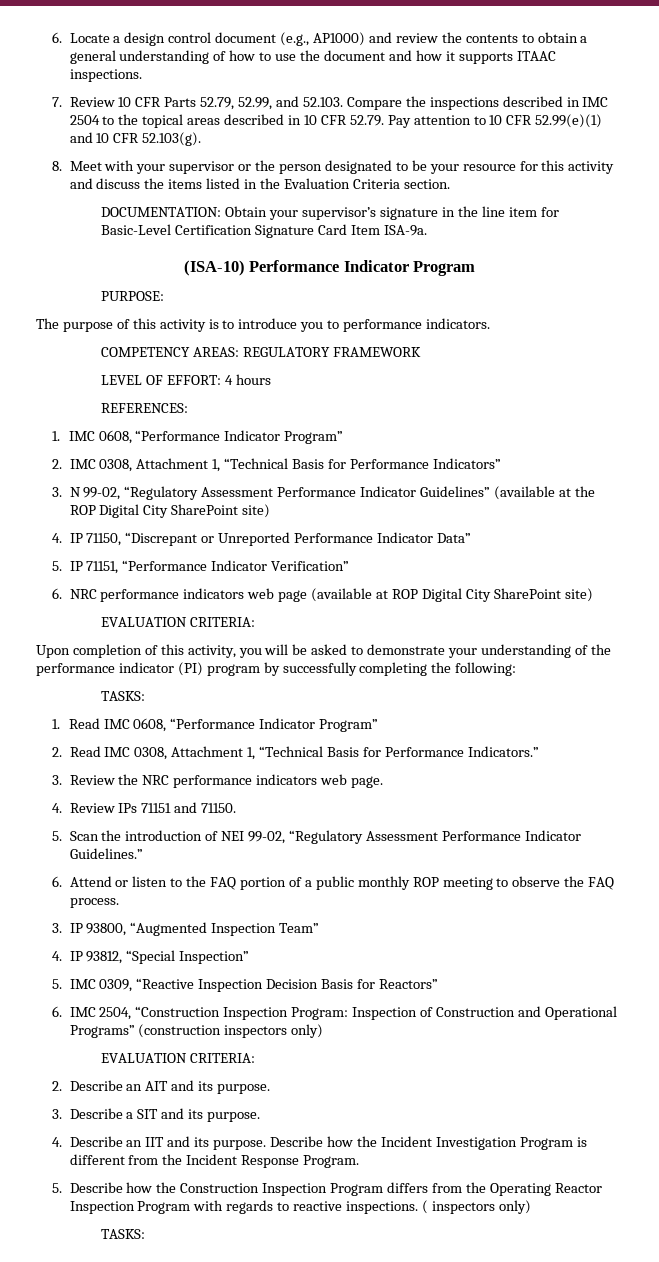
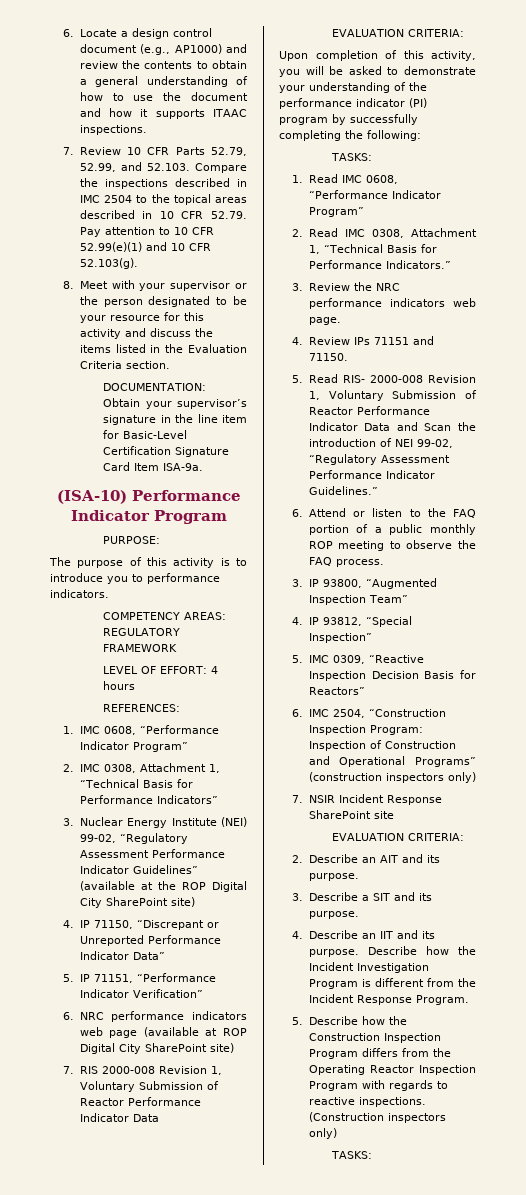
- 3. N 99-02, “Regulatory Assessment Performance Indicator Guidelines” (available at the ROP Digital City SharePoint site)
+ 3. Nuclear Energy Institute (NEI) 99-02, “Regulatory Assessment Performance Indicator Guidelines” (available at the ROP Digital City SharePoint site)
+ 7. RIS 2000-008 Revision 1, Voluntary Submission of Reactor Performance Indicator Data
- 5. Scan the introduction of NEI 99-02, “Regulatory Assessment Performance Indicator Guidelines.”
+ 5. Read RIS- 2000-008 Revision 1, Voluntary Submission of Reactor Performance Indicator Data and Scan the introduction of NEI 99-02, “Regulatory Assessment Performance Indicator Guidelines.”
+ 7. NSIR Incident Response SharePoint site
- ( inspectors only)
+ (Construction inspectors only)

